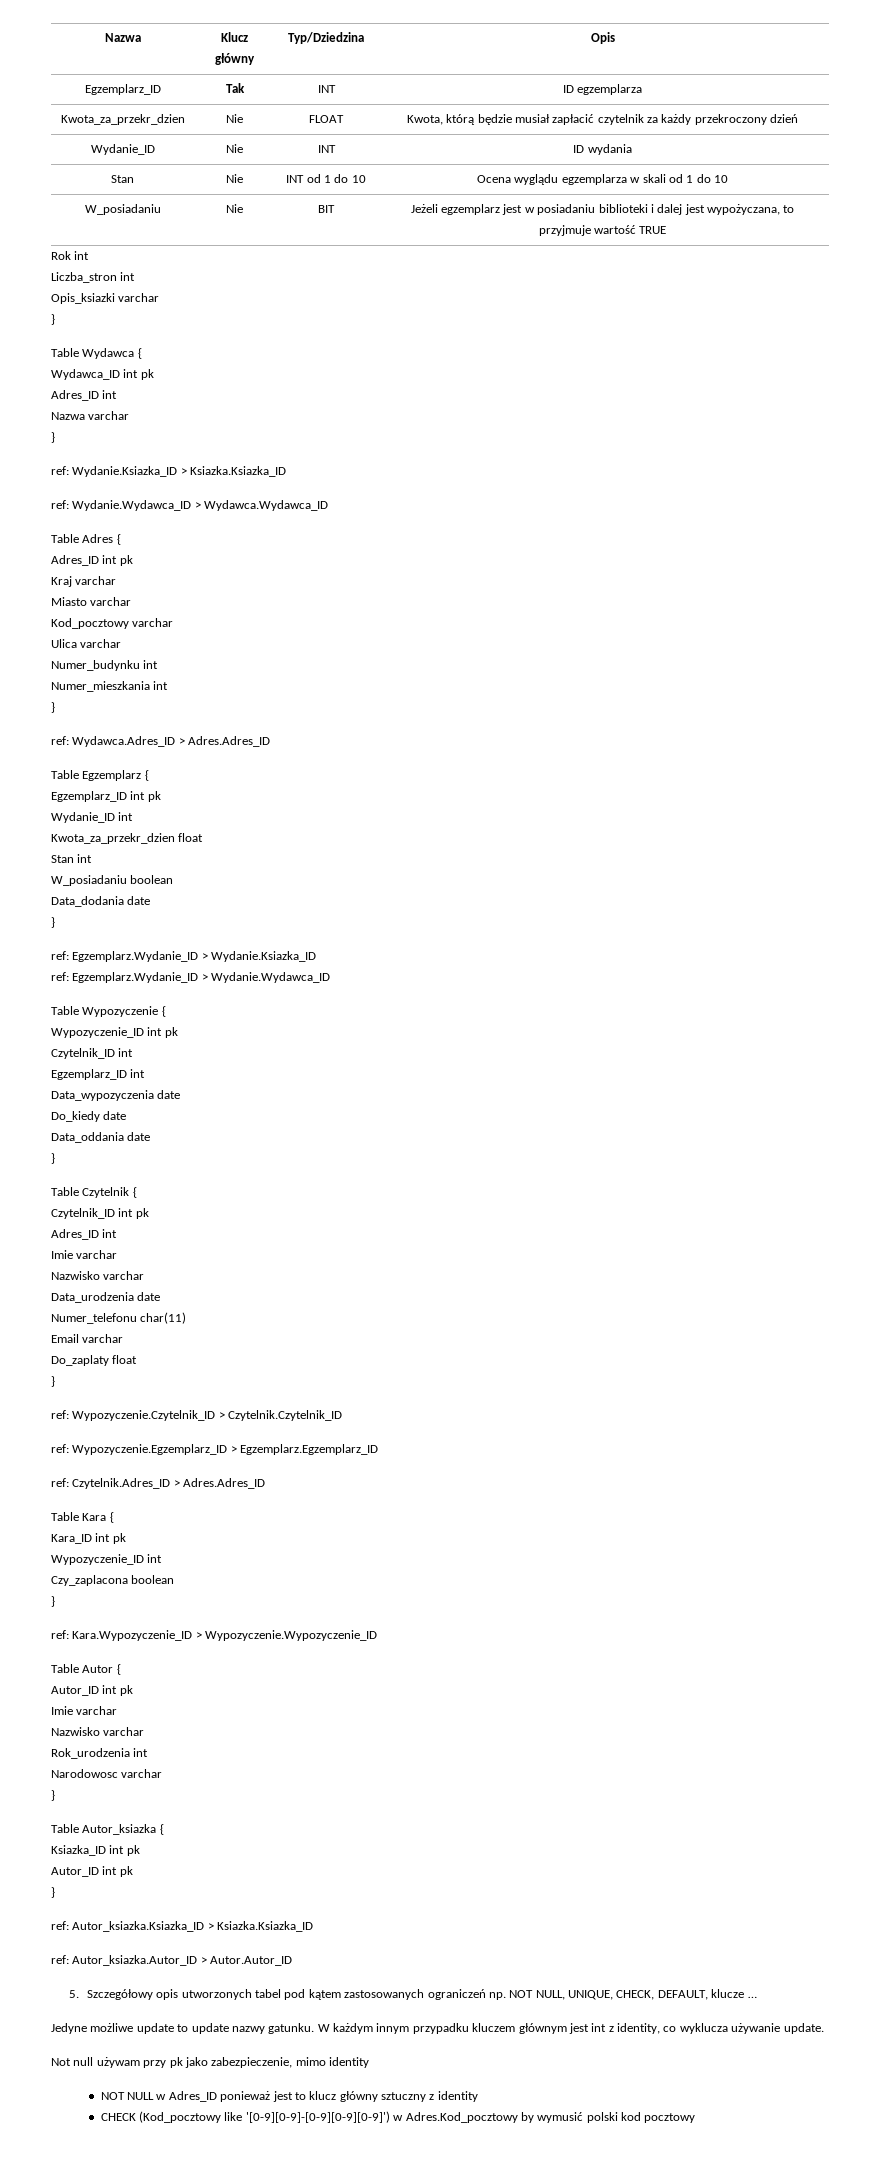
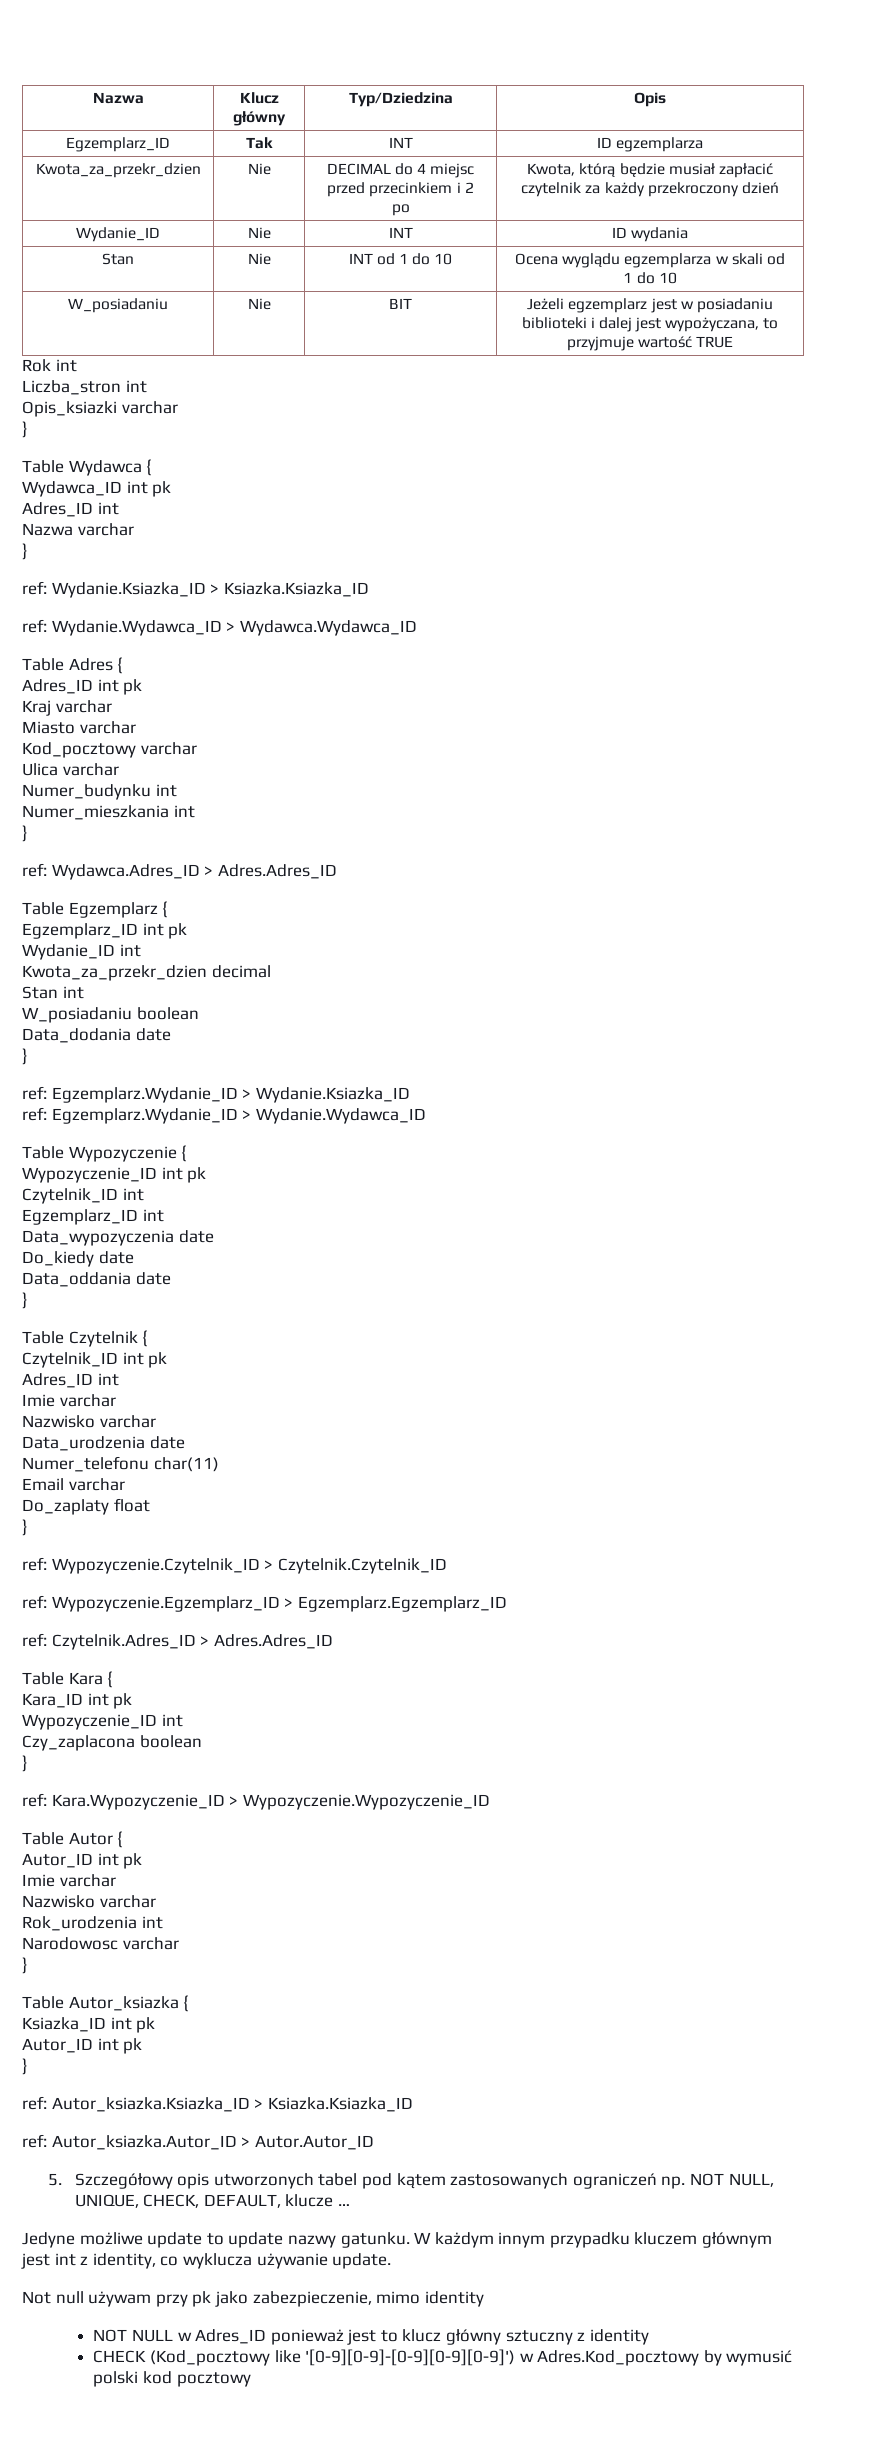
- Kwota_za_przekr_dzien | Nie | FLOAT | Kwota, którą będzie musiał zapłacić czytelnik za każdy przekroczony dzień
+ Kwota_za_przekr_dzien | Nie | DECIMAL do 4 miejsc przed przecinkiem i 2 po | Kwota, którą będzie musiał zapłacić czytelnik za każdy przekroczony dzień
- Kwota_za_przekr_dzien float
+ Kwota_za_przekr_dzien decimal

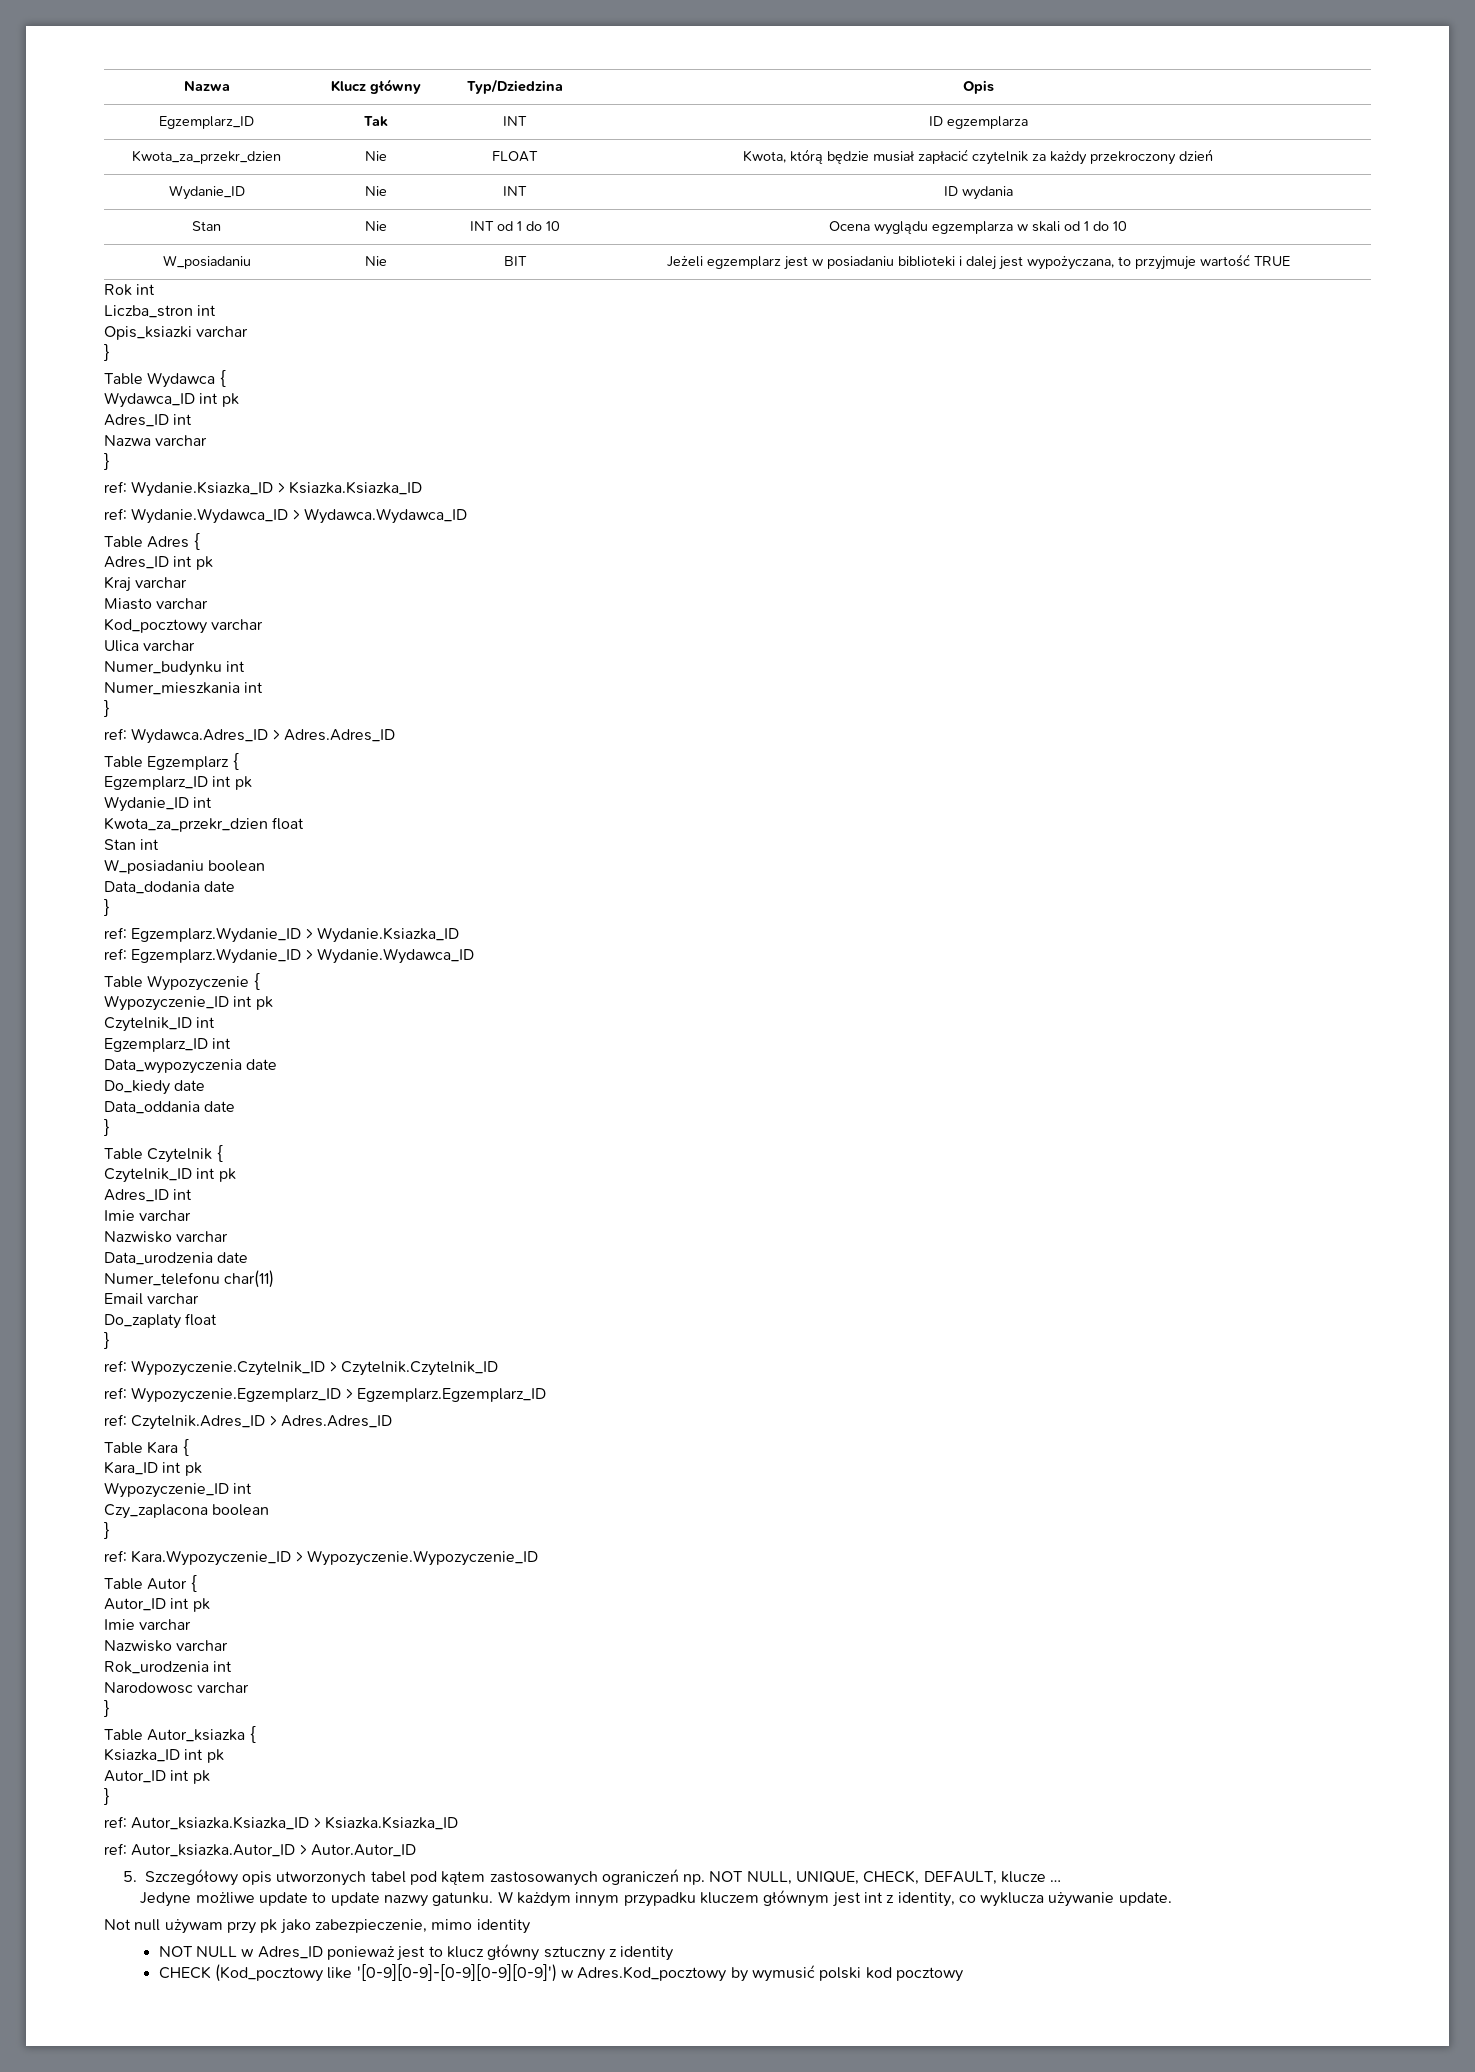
- Kwota_za_przekr_dzien | Nie | DECIMAL do 4 miejsc przed przecinkiem i 2 po | Kwota, którą będzie musiał zapłacić czytelnik za każdy przekroczony dzień
+ Kwota_za_przekr_dzien | Nie | FLOAT | Kwota, którą będzie musiał zapłacić czytelnik za każdy przekroczony dzień
- Kwota_za_przekr_dzien decimal
+ Kwota_za_przekr_dzien float

